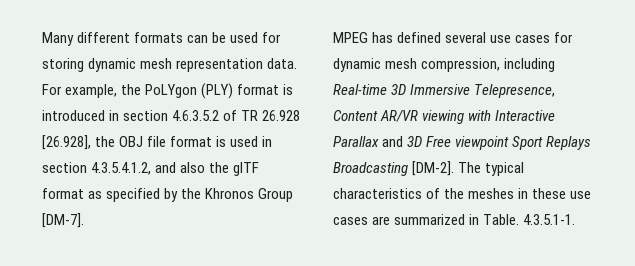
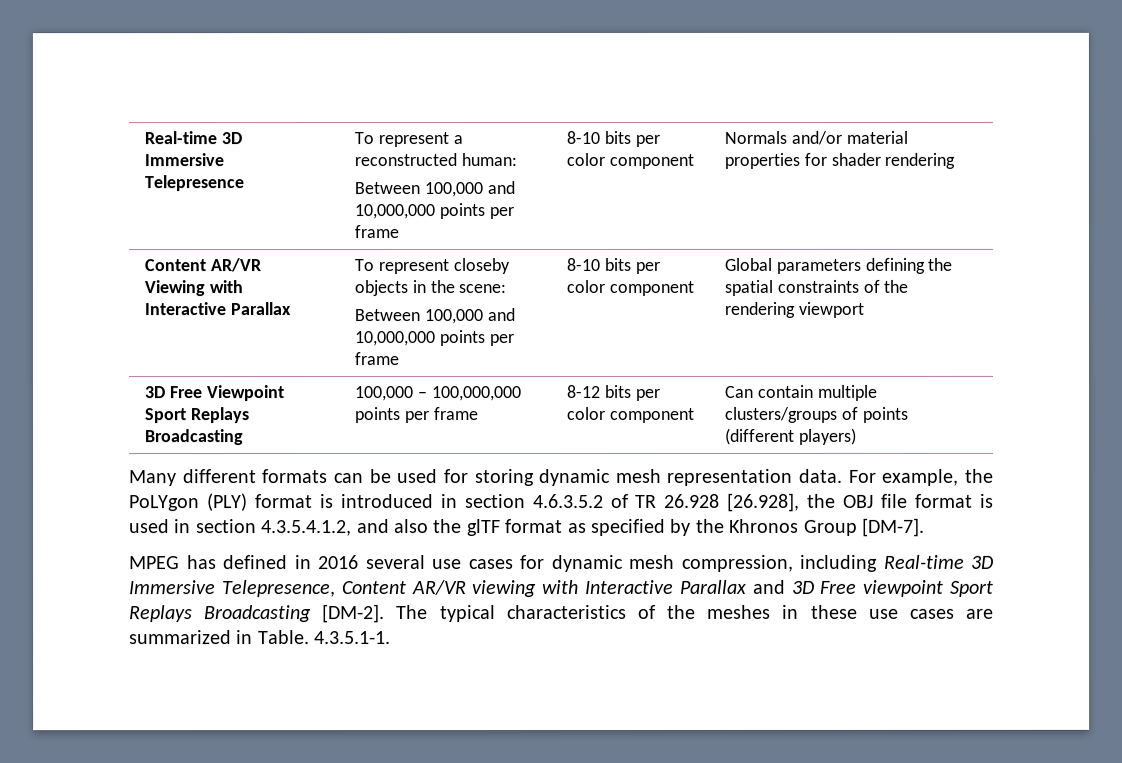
+ Real-time 3D Immersive Telepresence | To represent a reconstructed human:
+ Between 100,000 and 10,000,000 points per frame | 8-10 bits per color component | Normals and/or material properties for shader rendering
+ Content AR/VR Viewing with Interactive Parallax | To represent closeby objects in the scene:
+ Between 100,000 and 10,000,000 points per frame | 8-10 bits per color component | Global parameters defining the spatial constraints of the rendering viewport
+ 3D Free Viewpoint Sport Replays Broadcasting | 100,000 – 100,000,000 points per frame | 8-12 bits per color component | Can contain multiple clusters/groups of points (different players)
- MPEG has defined several use cases for dynamic mesh compression, including Real-time 3D Immersive Telepresence, Content AR/VR viewing with Interactive Parallax and 3D Free viewpoint Sport Replays Broadcasting [DM-2].
+ MPEG has defined in 2016 several use cases for dynamic mesh compression, including Real-time 3D Immersive Telepresence, Content AR/VR viewing with Interactive Parallax and 3D Free viewpoint Sport Replays Broadcasting [DM-2].

